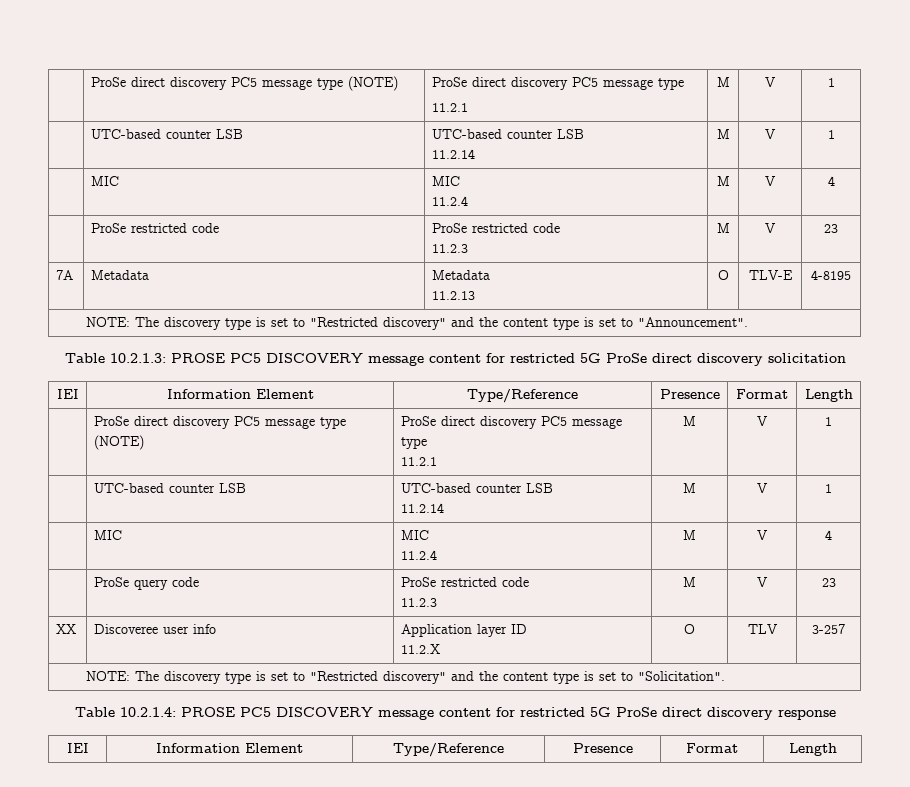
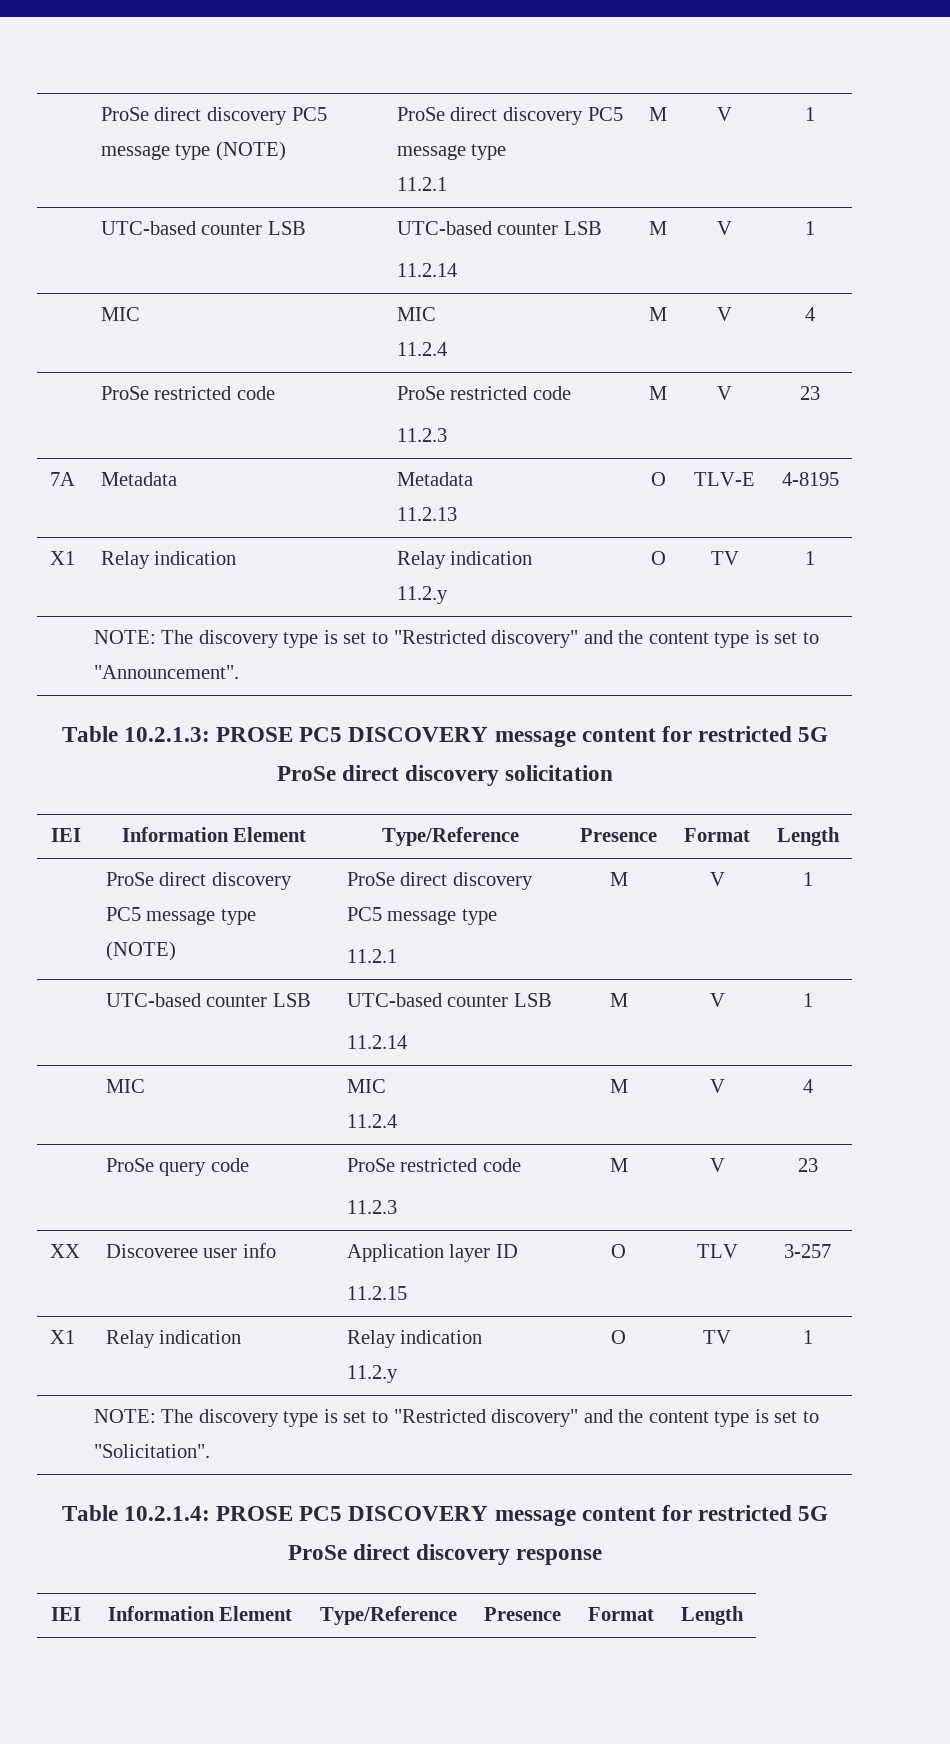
  7A | Metadata | Metadata
  11.2.13 | O | TLV-E | 4-8195
+ X1 | Relay indication | Relay indication
+ 11.2.y | O | TV | 1
  XX | Discoveree user info | Application layer ID
- 11.2.X | O | TLV | 3-257
+ 11.2.15 | O | TLV | 3-257
+ X1 | Relay indication | Relay indication
+ 11.2.y | O | TV | 1

